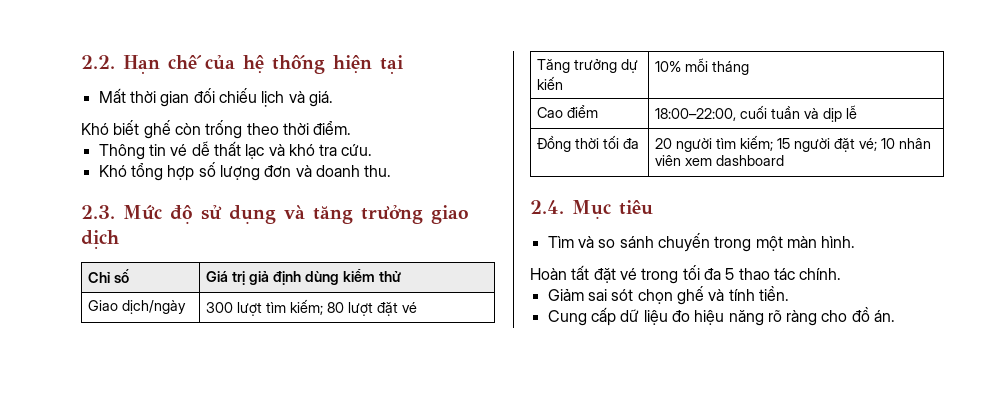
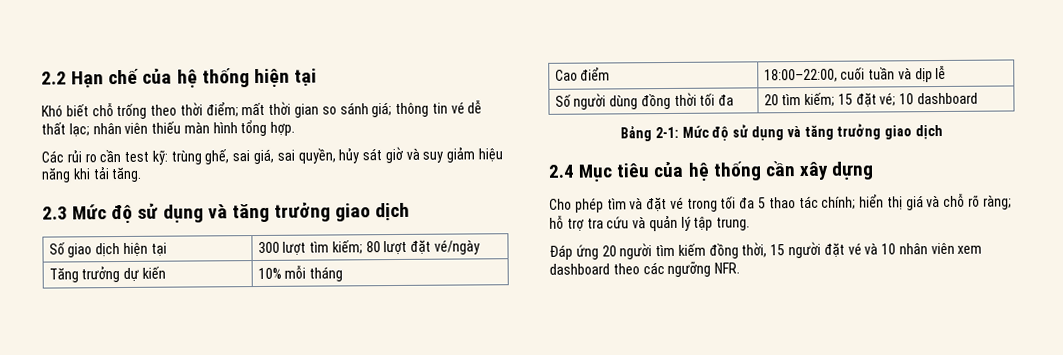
- 2.2. Hạn chế của hệ thống hiện tại
+ 2.2 Hạn chế của hệ thống hiện tại
- Mất thời gian đối chiếu lịch và giá.
- Khó biết ghế còn trống theo thời điểm.
- Thông tin vé dễ thất lạc và khó tra cứu.
- Khó tổng hợp số lượng đơn và doanh thu.
- 2.3. Mức độ sử dụng và tăng trưởng giao dịch
- Chỉ số | Giá trị giả định dùng kiểm thử
- Giao dịch/ngày | 300 lượt tìm kiếm; 80 lượt đặt vé
+ Khó biết chỗ trống theo thời điểm; mất thời gian so sánh giá; thông tin vé dễ thất lạc; nhân viên thiếu màn hình tổng hợp.
+ Các rủi ro cần test kỹ: trùng ghế, sai giá, sai quyền, hủy sát giờ và suy giảm hiệu năng khi tải tăng.
+ 2.3 Mức độ sử dụng và tăng trưởng giao dịch
+ Số giao dịch hiện tại | 300 lượt tìm kiếm; 80 lượt đặt vé/ngày
- Đồng thời tối đa | 20 người tìm kiếm; 15 người đặt vé; 10 nhân viên xem dashboard
- 2.4. Mục tiêu
- Tìm và so sánh chuyến trong một màn hình.
- Hoàn tất đặt vé trong tối đa 5 thao tác chính.
- Giảm sai sót chọn ghế và tính tiền.
- Cung cấp dữ liệu đo hiệu năng rõ ràng cho đồ án.
+ Số người dùng đồng thời tối đa | 20 tìm kiếm; 15 đặt vé; 10 dashboard
+ Bảng 2-1: Mức độ sử dụng và tăng trưởng giao dịch
+ 2.4 Mục tiêu của hệ thống cần xây dựng
+ Cho phép tìm và đặt vé trong tối đa 5 thao tác chính; hiển thị giá và chỗ rõ ràng; hỗ trợ tra cứu và quản lý tập trung.
+ Đáp ứng 20 người tìm kiếm đồng thời, 15 người đặt vé và 10 nhân viên xem dashboard theo các ngưỡng NFR.

